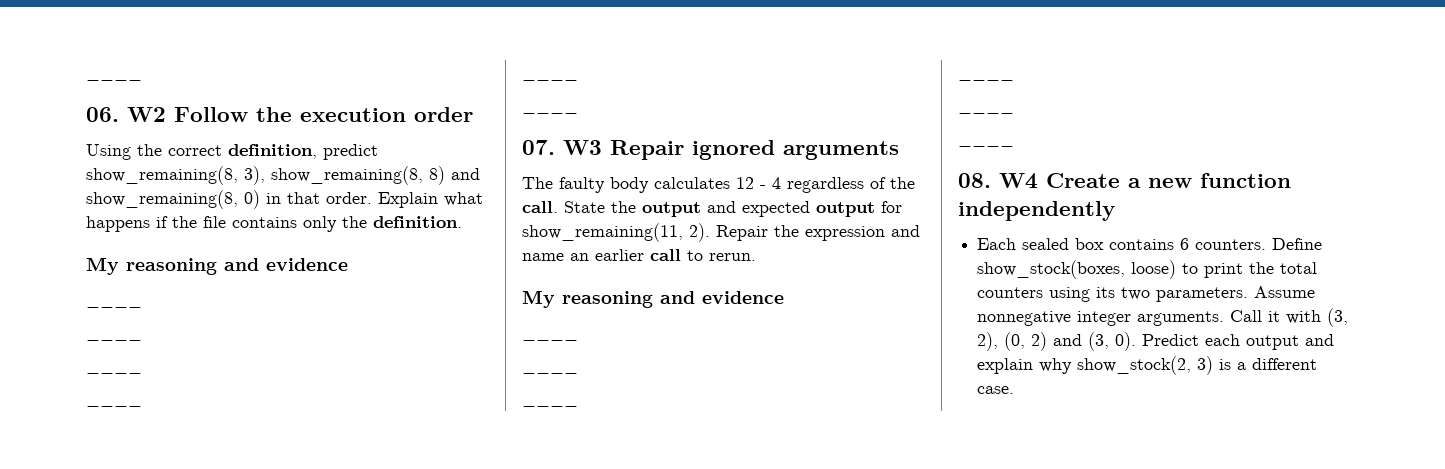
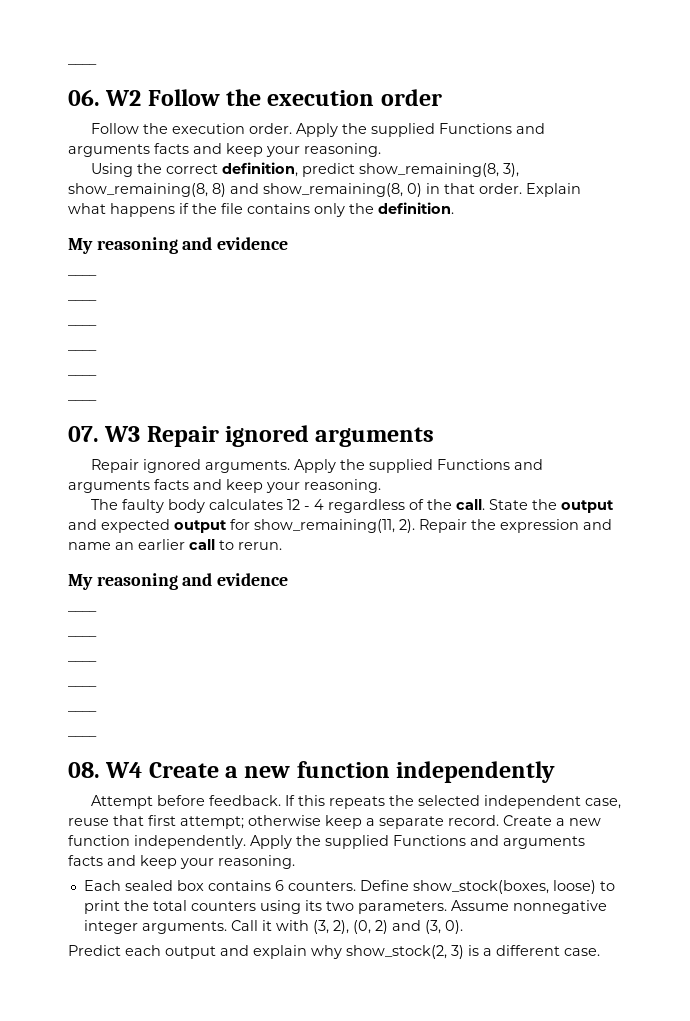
+ Follow the execution order. Apply the supplied Functions and arguments facts and keep your reasoning.
+ Repair ignored arguments. Apply the supplied Functions and arguments facts and keep your reasoning.
+ Attempt before feedback. If this repeats the selected independent case, reuse that first attempt; otherwise keep a separate record. Create a new function independently. Apply the supplied Functions and arguments facts and keep your reasoning.
- Call it with (3, 2), (0, 2) and (3, 0). Predict each output and explain why show_stock(2, 3) is a different case.
+ Call it with (3, 2), (0, 2) and (3, 0).
+ Predict each output and explain why show_stock(2, 3) is a different case.

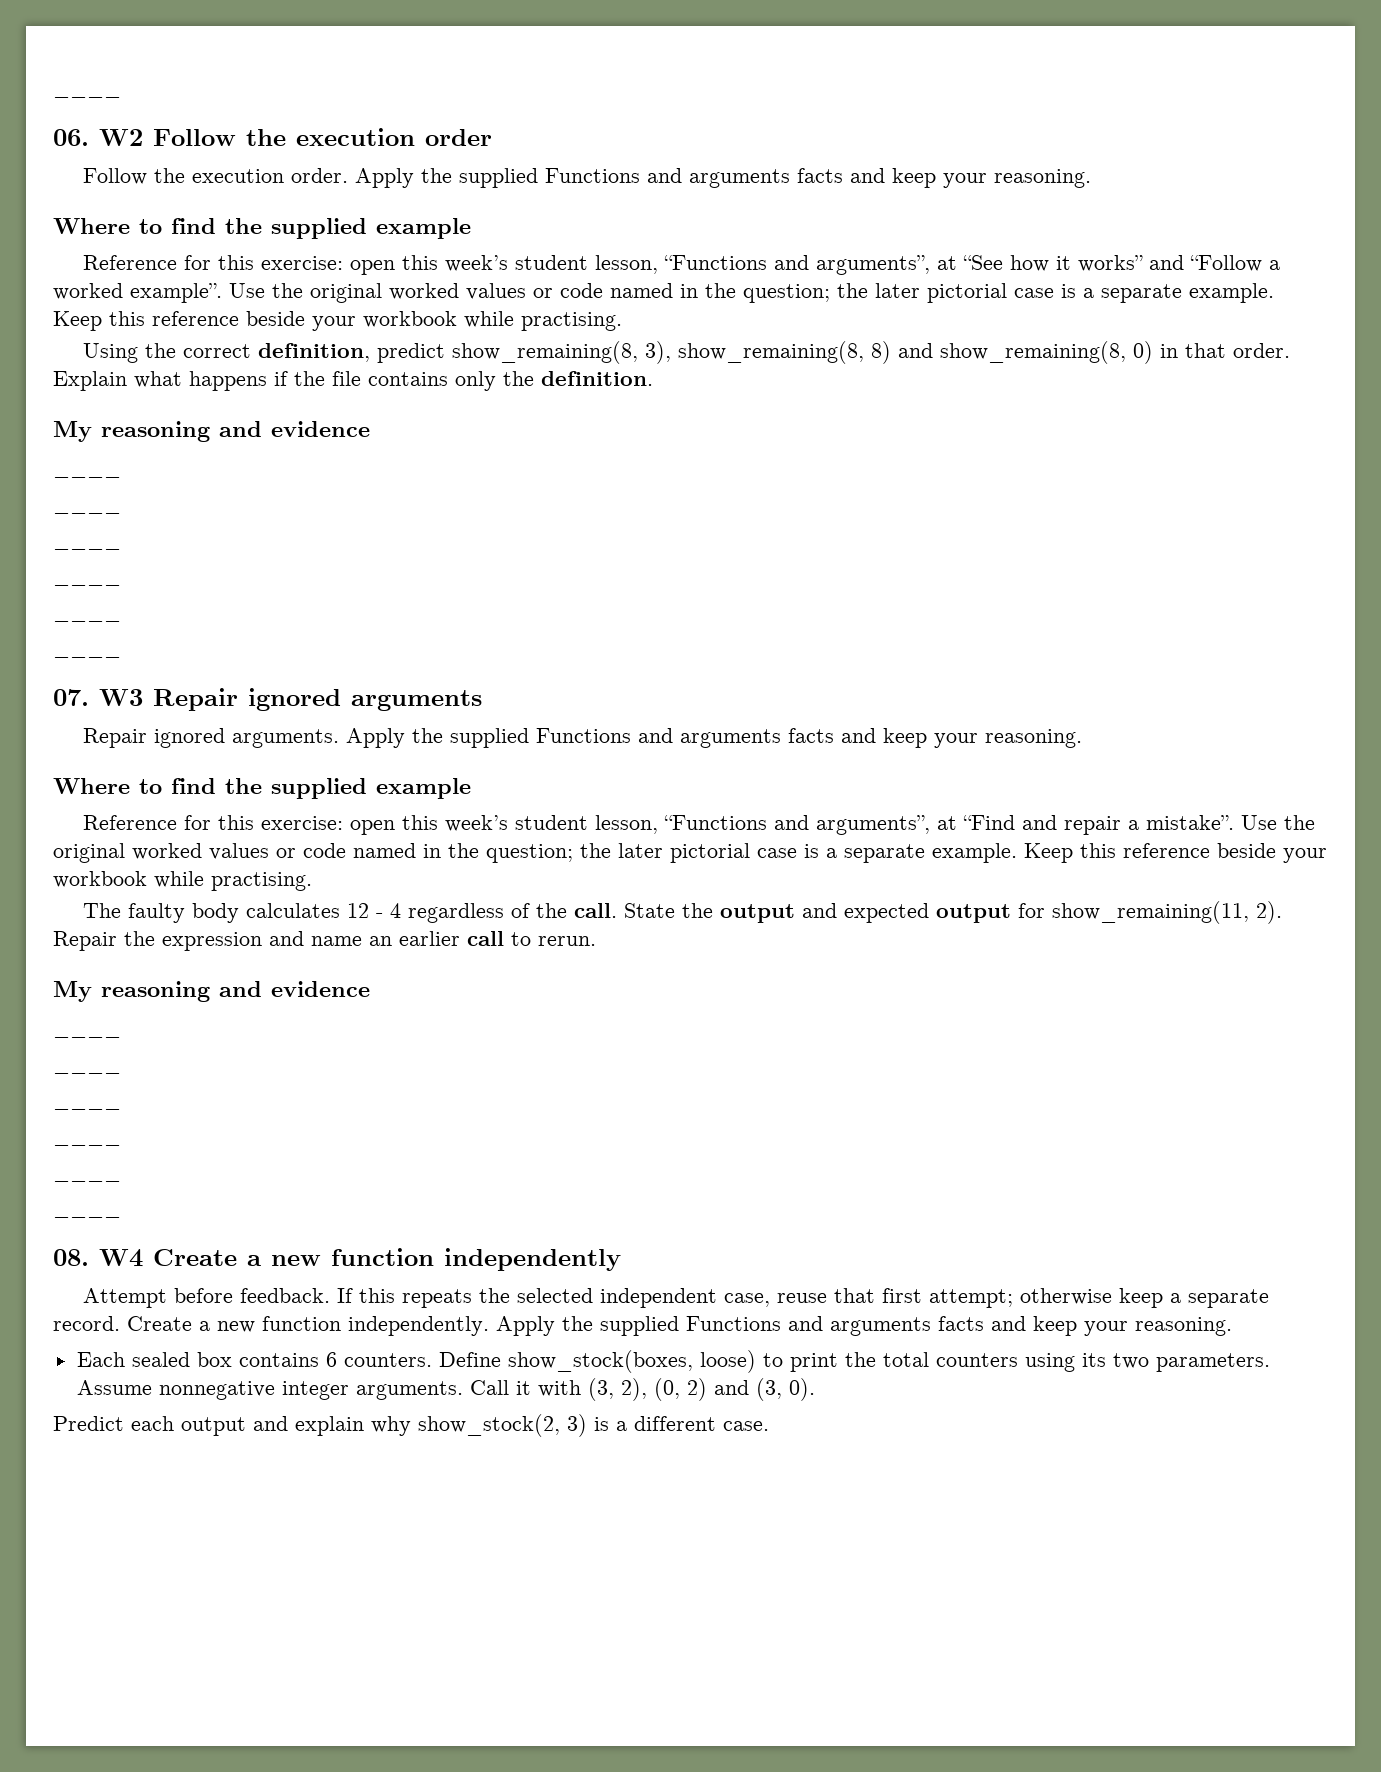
  Follow the execution order. Apply the supplied Functions and arguments facts and keep your reasoning.
+ Where to find the supplied example
+ Reference for this exercise: open this week’s student lesson, “Functions and arguments”, at “See how it works” and “Follow a worked example”. Use the original worked values or code named in the question; the later pictorial case is a separate example. Keep this reference beside your workbook while practising.
  Repair ignored arguments. Apply the supplied Functions and arguments facts and keep your reasoning.
+ Where to find the supplied example
+ Reference for this exercise: open this week’s student lesson, “Functions and arguments”, at “Find and repair a mistake”. Use the original worked values or code named in the question; the later pictorial case is a separate example. Keep this reference beside your workbook while practising.

